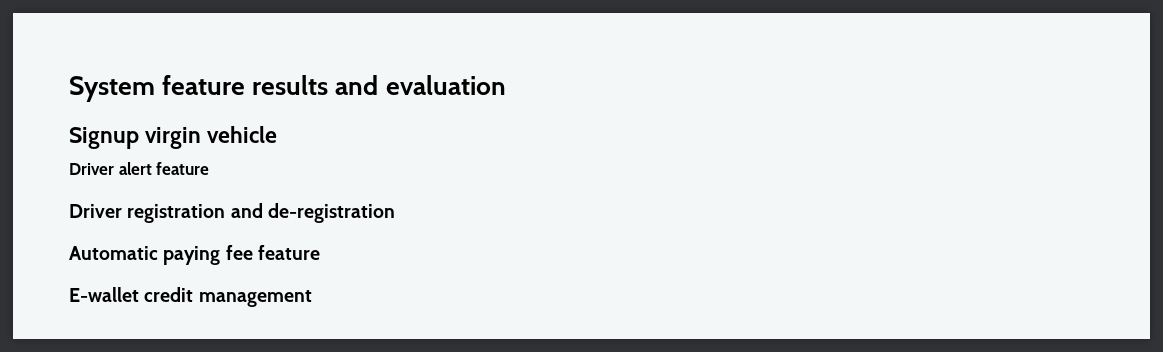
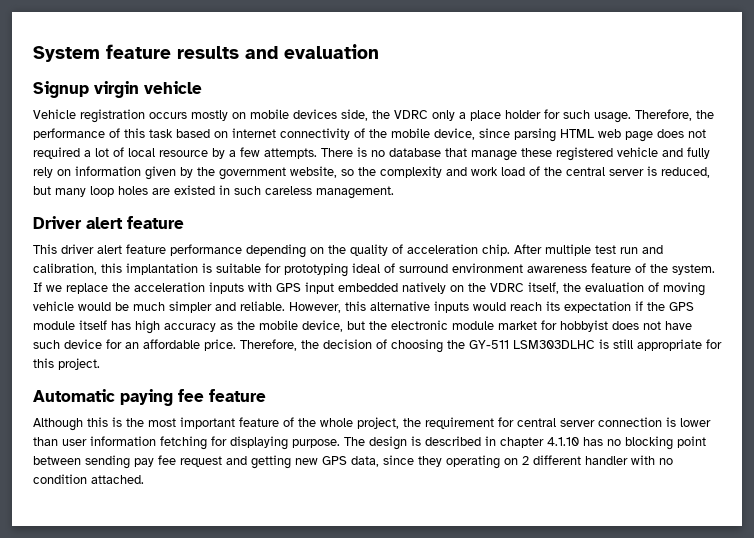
+ Vehicle registration occurs mostly on mobile devices side, the VDRC only a place holder for such usage. Therefore, the performance of this task based on internet connectivity of the mobile device, since parsing HTML web page does not required a lot of local resource by a few attempts. There is no database that manage these registered vehicle and fully rely on information given by the government website, so the complexity and work load of the central server is reduced, but many loop holes are existed in such careless management.
  Driver alert feature
- Driver registration and de-registration
+ This driver alert feature performance depending on the quality of acceleration chip. After multiple test run and calibration, this implantation is suitable for prototyping ideal of surround environment awareness feature of the system. If we replace the acceleration inputs with GPS input embedded natively on the VDRC itself, the evaluation of moving vehicle would be much simpler and reliable. However, this alternative inputs would reach its expectation if the GPS module itself has high accuracy as the mobile device, but the electronic module market for hobbyist does not have such device for an affordable price. Therefore, the decision of choosing the GY-511 LSM303DLHC is still appropriate for this project.
  Automatic paying fee feature
- E-wallet credit management
+ Although this is the most important feature of the whole project, the requirement for central server connection is lower than user information fetching for displaying purpose. The design is described in chapter 4.1.10 has no blocking point between sending pay fee request and getting new GPS data, since they operating on 2 different handler with no condition attached.

